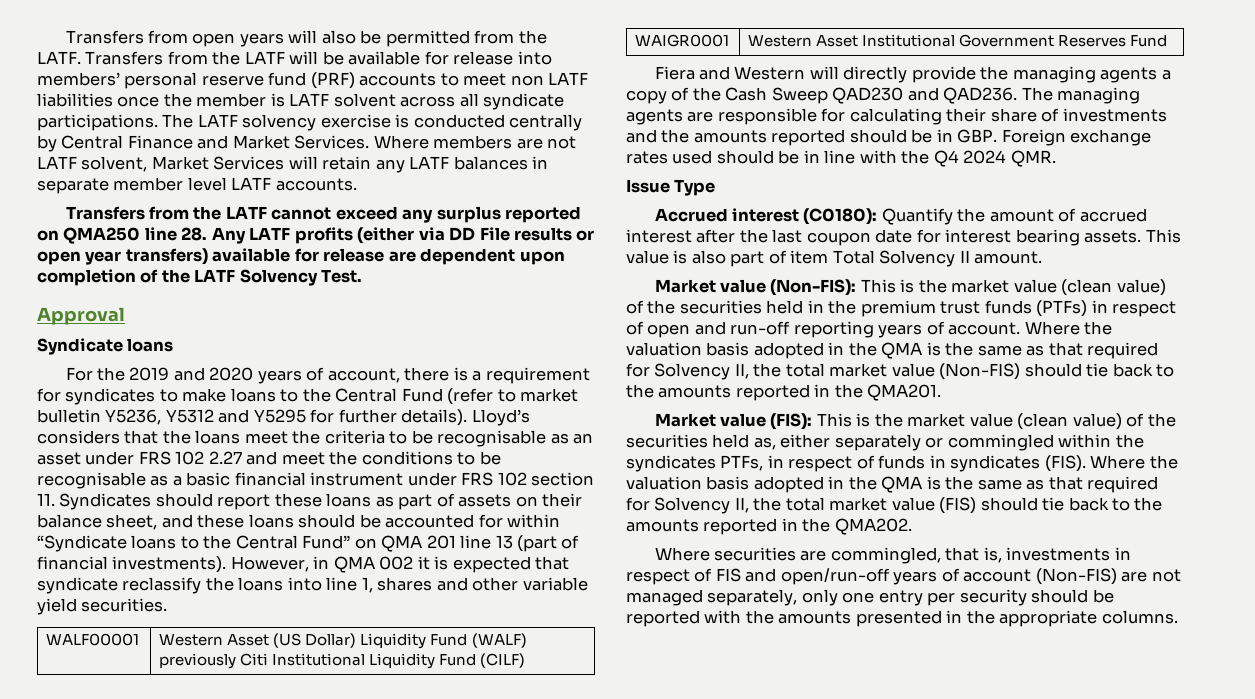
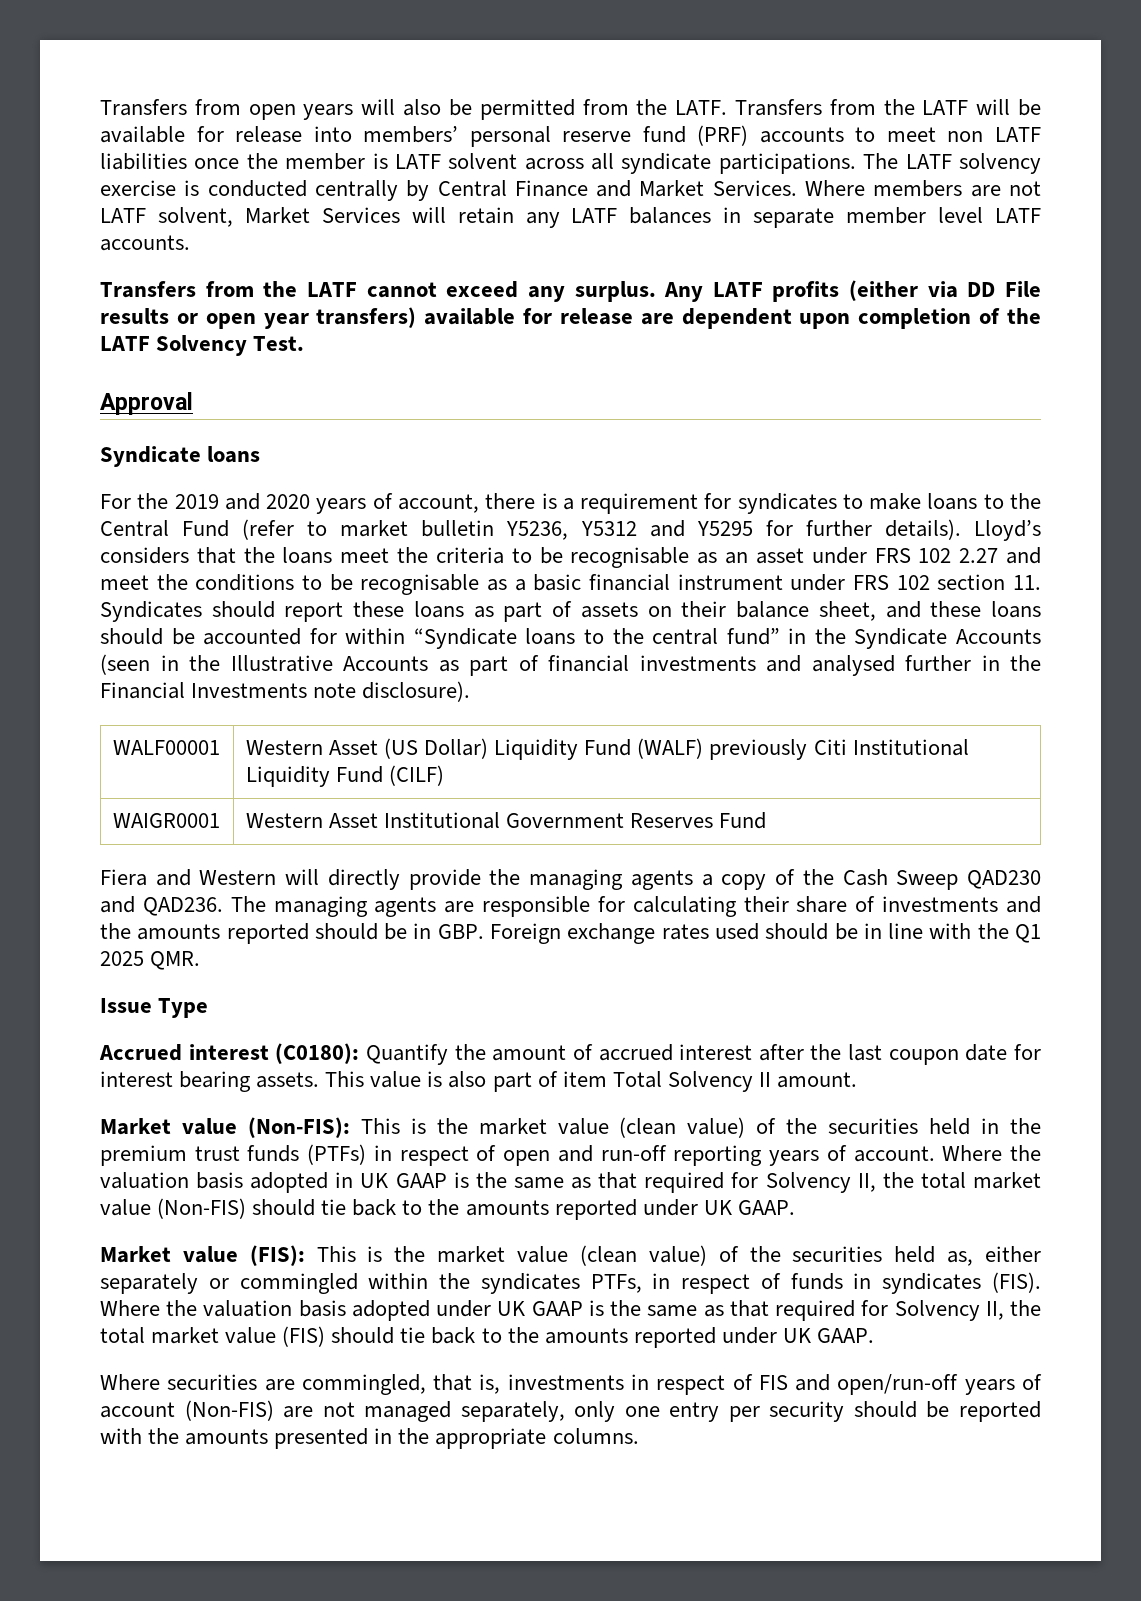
- Transfers from the LATF cannot exceed any surplus reported on QMA250 line 28. Any LATF profits (either via DD File results or open year transfers) available for release are dependent upon completion of the LATF Solvency Test.
+ Transfers from the LATF cannot exceed any surplus. Any LATF profits (either via DD File results or open year transfers) available for release are dependent upon completion of the LATF Solvency Test.
- Lloyd’s considers that the loans meet the criteria to be recognisable as an asset under FRS 102 2.27 and meet the conditions to be recognisable as a basic financial instrument under FRS 102 section 11. Syndicates should report these loans as part of assets on their balance sheet, and these loans should be accounted for within “Syndicate loans to the Central Fund” on QMA 201 line 13 (part of financial investments). However, in QMA 002 it is expected that syndicate reclassify the loans into line 1, shares and other variable yield securities.
+ Lloyd’s considers that the loans meet the criteria to be recognisable as an asset under FRS 102 2.27 and meet the conditions to be recognisable as a basic financial instrument under FRS 102 section 11. Syndicates should report these loans as part of assets on their balance sheet, and these loans should be accounted for within “Syndicate loans to the central fund” in the Syndicate Accounts (seen in the Illustrative Accounts as part of financial investments and analysed further in the Financial Investments note disclosure).
- The managing agents are responsible for calculating their share of investments and the amounts reported should be in GBP. Foreign exchange rates used should be in line with the Q4 2024 QMR.
+ The managing agents are responsible for calculating their share of investments and the amounts reported should be in GBP. Foreign exchange rates used should be in line with the Q1 2025 QMR.
- Where the valuation basis adopted in the QMA is the same as that required for Solvency II, the total market value (Non-FIS) should tie back to the amounts reported in the QMA201.
+ Where the valuation basis adopted in UK GAAP is the same as that required for Solvency II, the total market value (Non-FIS) should tie back to the amounts reported under UK GAAP.
- Where the valuation basis adopted in the QMA is the same as that required for Solvency II, the total market value (FIS) should tie back to the amounts reported in the QMA202.
+ Where the valuation basis adopted under UK GAAP is the same as that required for Solvency II, the total market value (FIS) should tie back to the amounts reported under UK GAAP.

